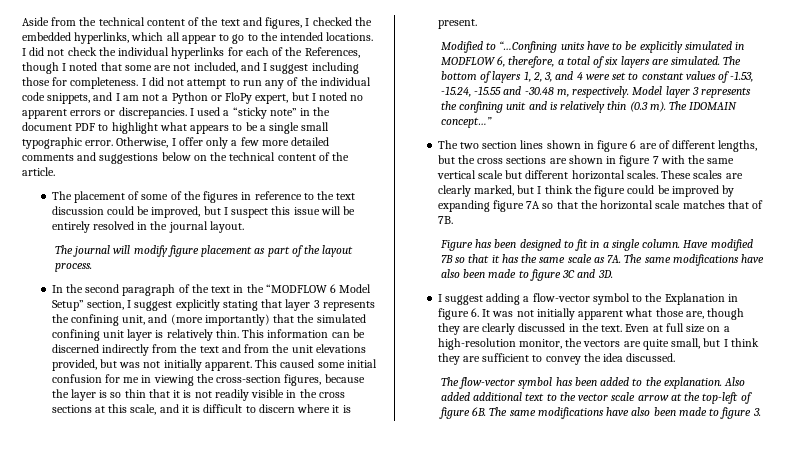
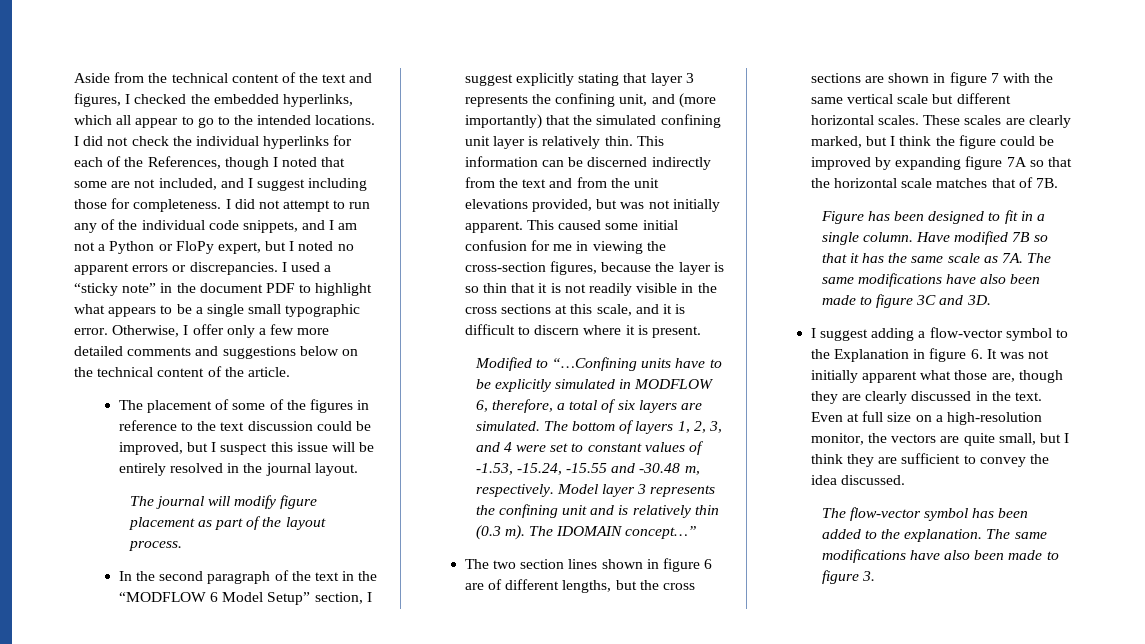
- Also added additional text to the vector scale arrow at the top-left of figure 6B.

